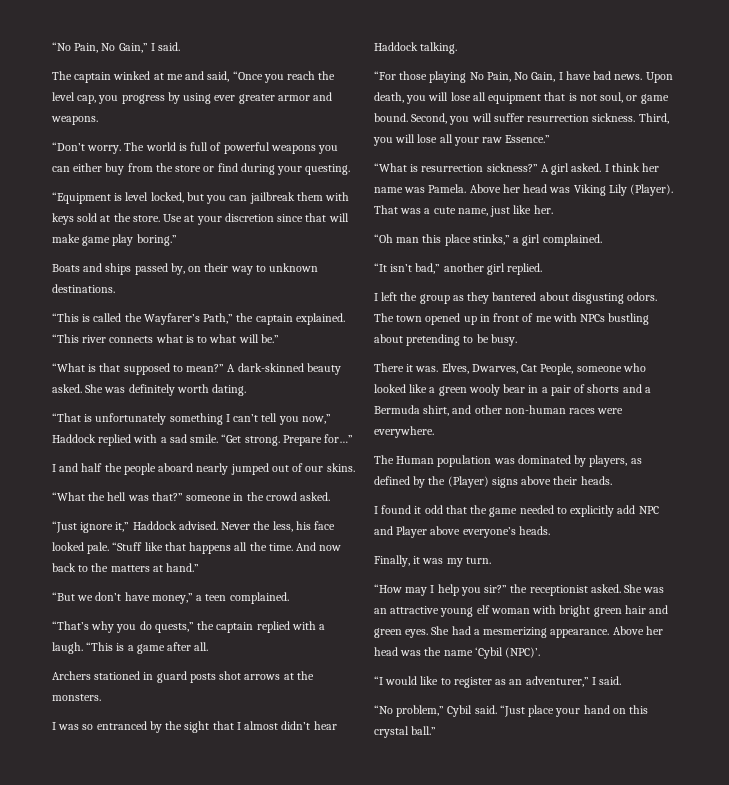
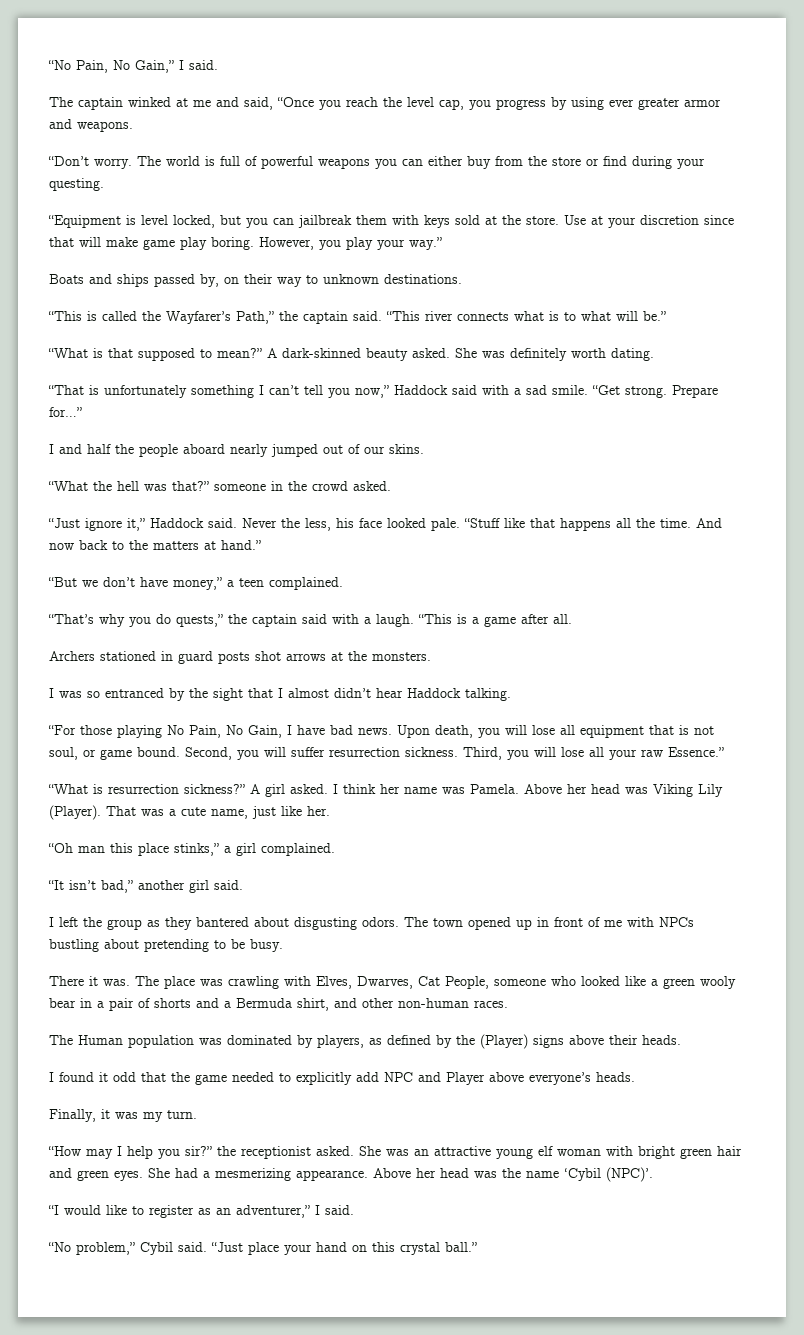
- Use at your discretion since that will make game play boring.”
+ Use at your discretion since that will make game play boring. However, you play your way.”
- “This is called the Wayfarer’s Path,” the captain explained.
+ “This is called the Wayfarer’s Path,” the captain said.
- “That is unfortunately something I can’t tell you now,” Haddock replied with a sad smile.
+ “That is unfortunately something I can’t tell you now,” Haddock said with a sad smile.
- “Just ignore it,” Haddock advised.
+ “Just ignore it,” Haddock said.
- “That’s why you do quests,” the captain replied with a laugh.
+ “That’s why you do quests,” the captain said with a laugh.
- “It isn’t bad,” another girl replied.
+ “It isn’t bad,” another girl said.
- Elves, Dwarves, Cat People, someone who looked like a green wooly bear in a pair of shorts and a Bermuda shirt, and other non-human races were everywhere.
+ The place was crawling with Elves, Dwarves, Cat People, someone who looked like a green wooly bear in a pair of shorts and a Bermuda shirt, and other non-human races.

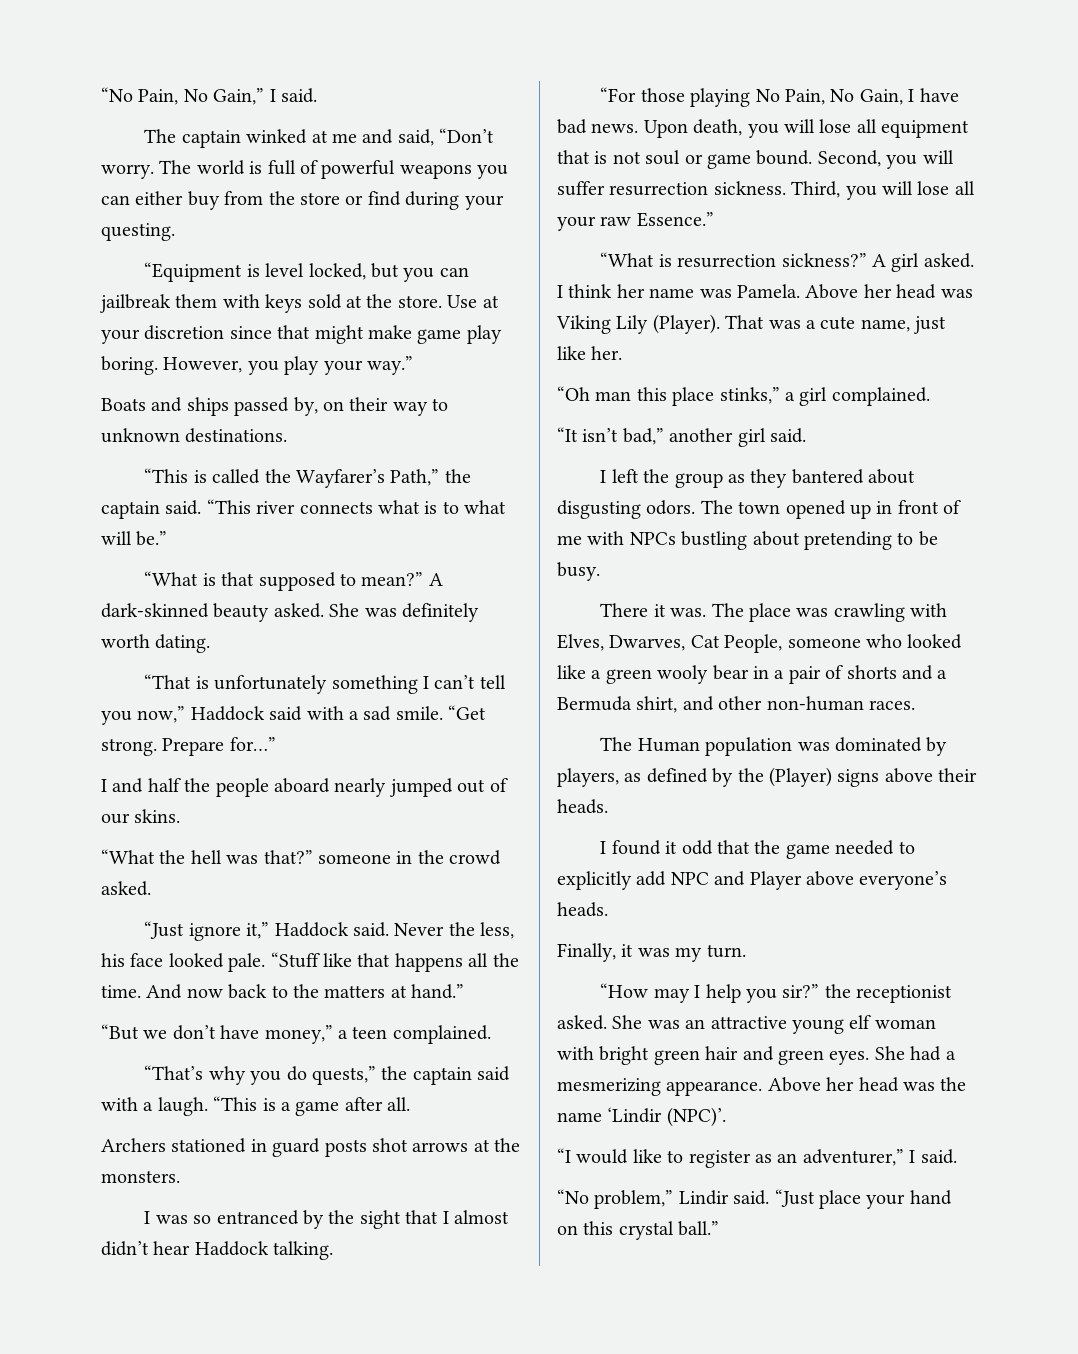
- The captain winked at me and said, “Once you reach the level cap, you progress by using ever greater armor and weapons.
- “Don’t worry.
+ The captain winked at me and said, “Don’t worry.
- Use at your discretion since that will make game play boring.
+ Use at your discretion since that might make game play boring.
- Upon death, you will lose all equipment that is not soul, or game bound.
+ Upon death, you will lose all equipment that is not soul or game bound.
- Above her head was the name ‘Cybil (NPC)’.
+ Above her head was the name ‘Lindir (NPC)’.
- “No problem,” Cybil said.
+ “No problem,” Lindir said.

